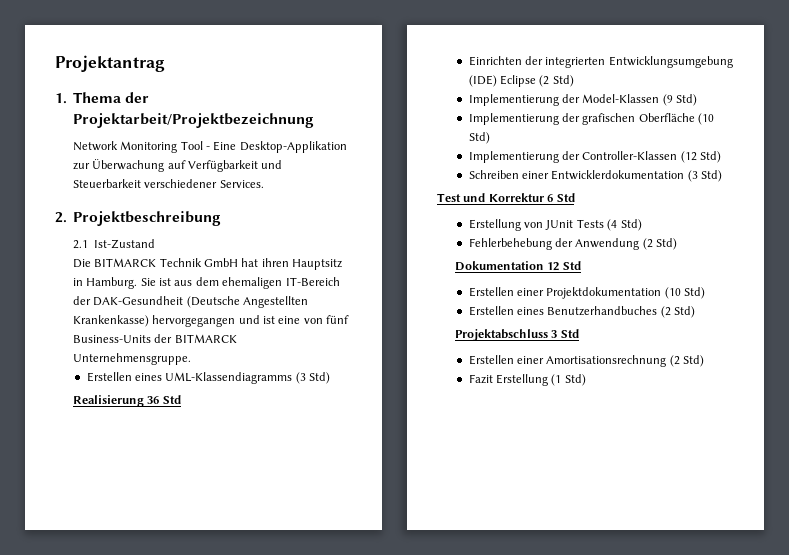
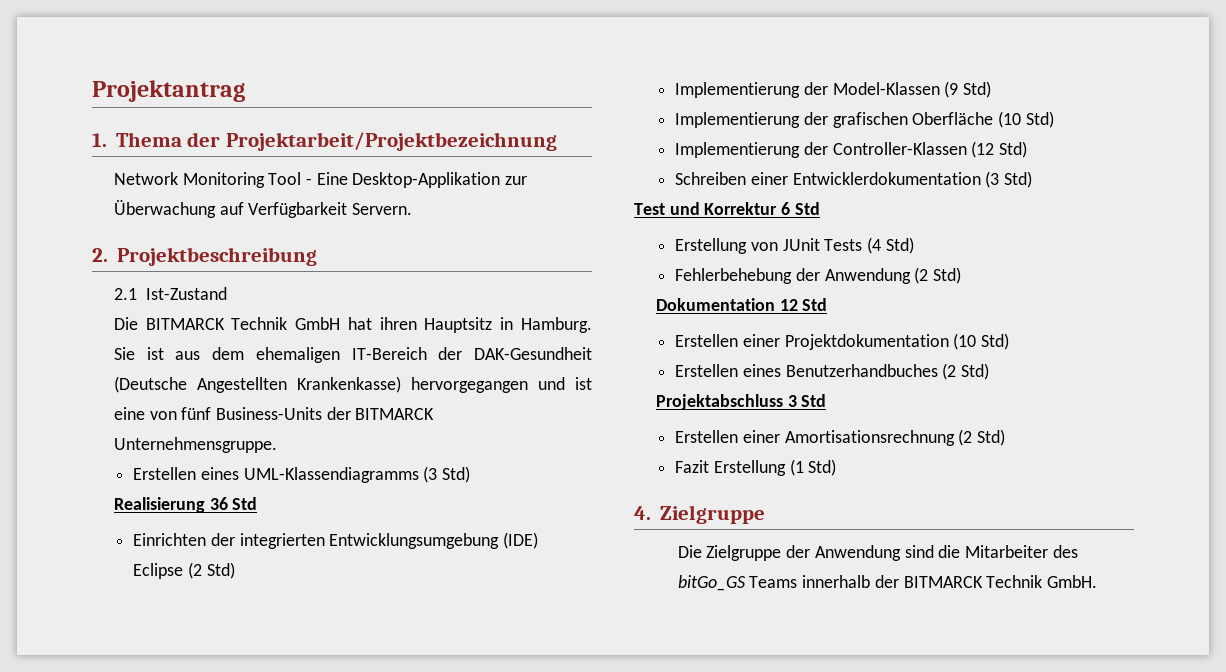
- Network Monitoring Tool - Eine Desktop-Applikation zur Überwachung auf Verfügbarkeit und Steuerbarkeit verschiedener Services.
+ Network Monitoring Tool - Eine Desktop-Applikation zur Überwachung auf Verfügbarkeit Servern.
+ 4. Zielgruppe
+ Die Zielgruppe der Anwendung sind die Mitarbeiter des bitGo_GS Teams innerhalb der BITMARCK Technik GmbH.

